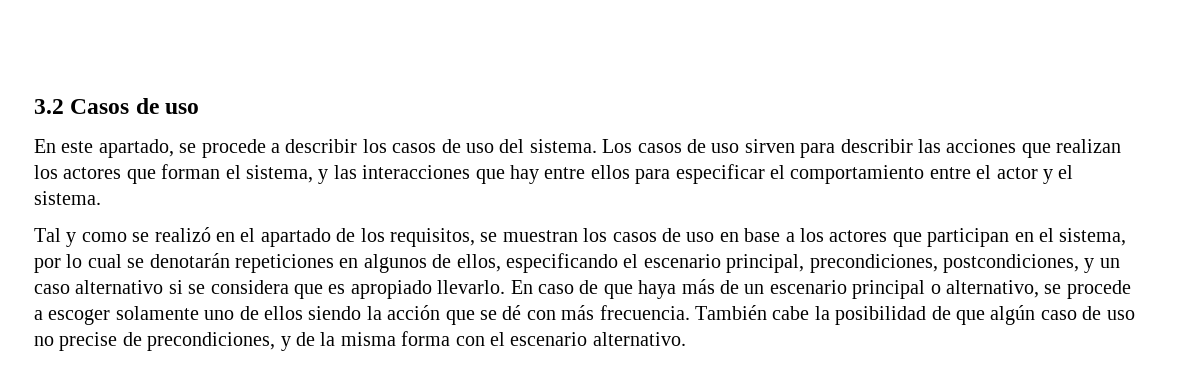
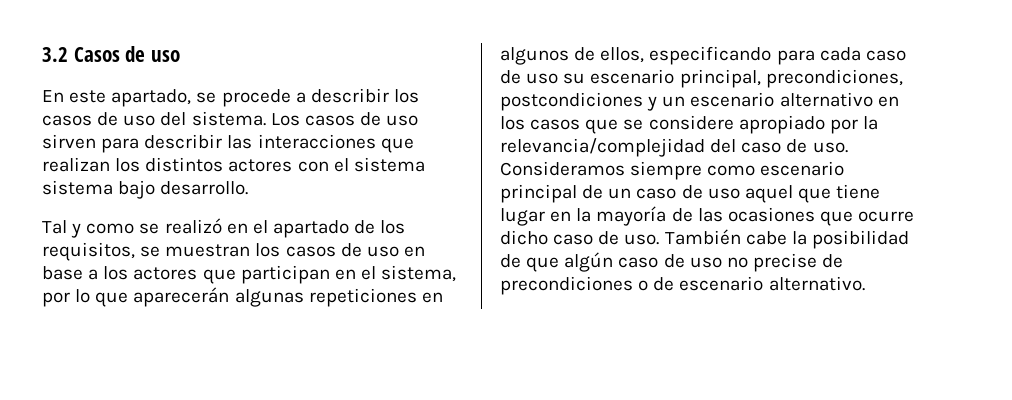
- Los casos de uso sirven para describir las acciones que realizan los actores que forman el sistema, y las interacciones que hay entre ellos para especificar el comportamiento entre el actor y el sistema.
+ Los casos de uso sirven para describir las interacciones que realizan los distintos actores con el sistema sistema bajo desarrollo.
- Tal y como se realizó en el apartado de los requisitos, se muestran los casos de uso en base a los actores que participan en el sistema, por lo cual se denotarán repeticiones en algunos de ellos, especificando el escenario principal, precondiciones, postcondiciones, y un caso alternativo si se considera que es apropiado llevarlo. En caso de que haya más de un escenario principal o alternativo, se procede a escoger solamente uno de ellos siendo la acción que se dé con más frecuencia.
+ Tal y como se realizó en el apartado de los requisitos, se muestran los casos de uso en base a los actores que participan en el sistema, por lo que aparecerán algunas repeticiones en algunos de ellos, especificando para cada caso de uso su escenario principal, precondiciones, postcondiciones y un escenario alternativo en los casos que se considere apropiado por la relevancia/complejidad del caso de uso. Consideramos siempre como escenario principal de un caso de uso aquel que tiene lugar en la mayoría de las ocasiones que ocurre dicho caso de uso.
- También cabe la posibilidad de que algún caso de uso no precise de precondiciones, y de la misma forma con el escenario alternativo.
+ También cabe la posibilidad de que algún caso de uso no precise de precondiciones o de escenario alternativo.

